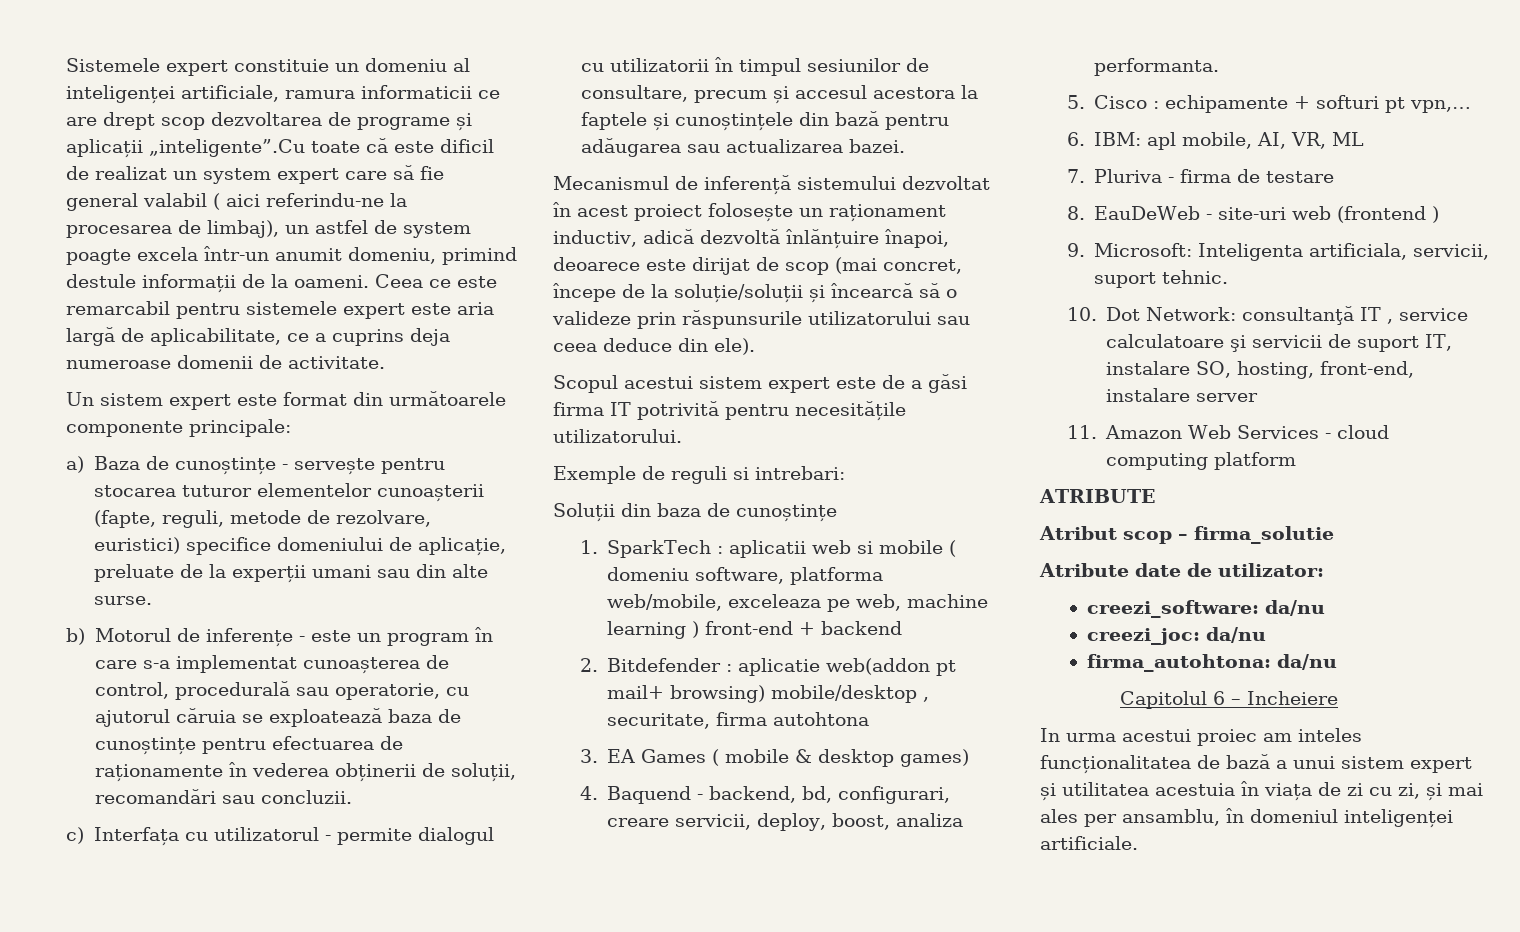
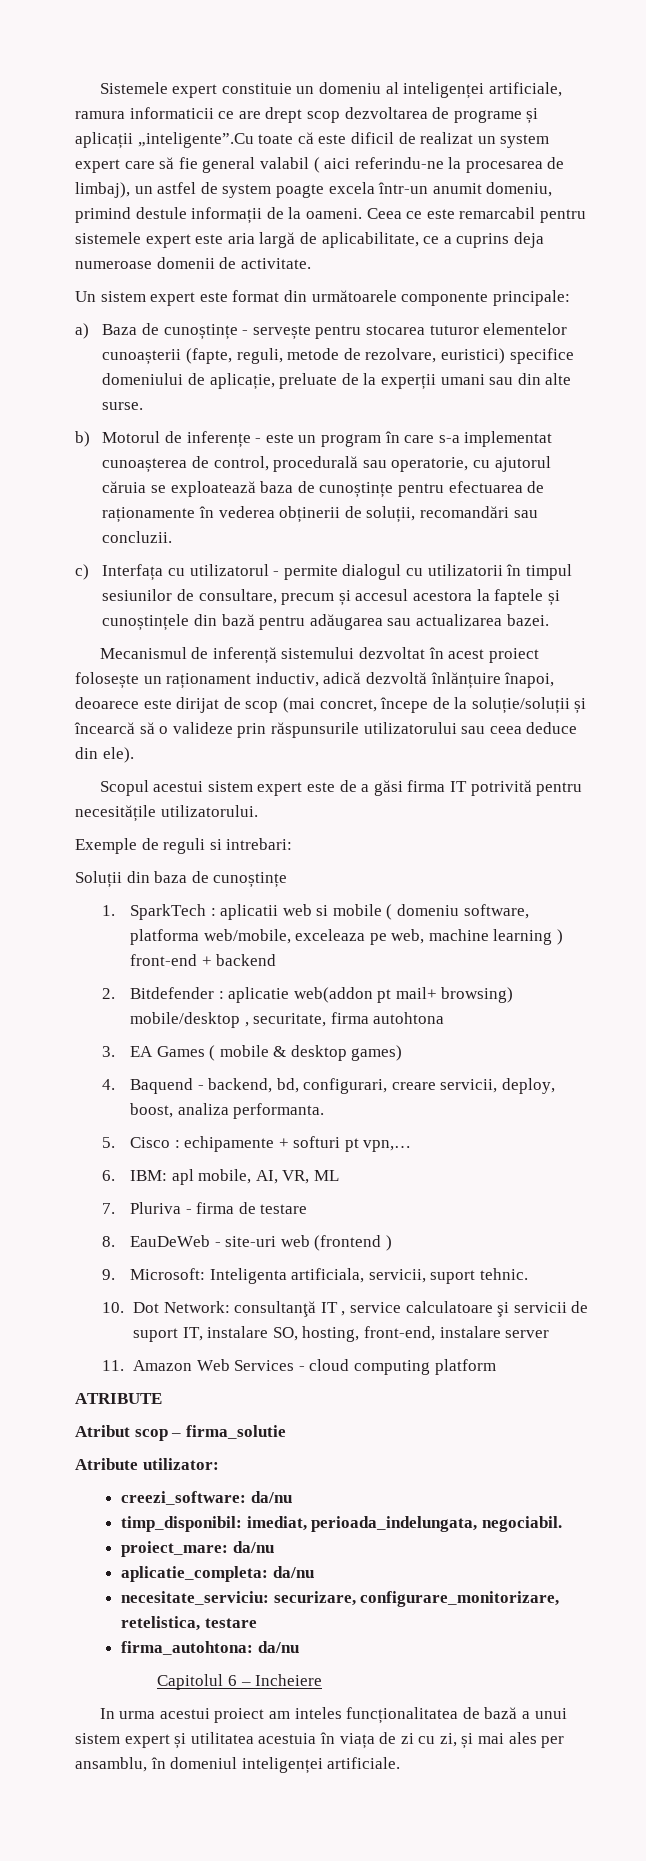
- Atribute date de utilizator:
+ Atribute utilizator:
- creezi_joc: da/nu
+ timp_disponibil: imediat, perioada_indelungata, negociabil.
+ proiect_mare: da/nu
+ aplicatie_completa: da/nu
+ necesitate_serviciu: securizare, configurare_monitorizare, retelistica, testare
- In urma acestui proiec am inteles funcționalitatea de bază a unui sistem expert și utilitatea acestuia în viața de zi cu zi, și mai ales per ansamblu, în domeniul inteligenței artificiale.
+ In urma acestui proiect am inteles funcționalitatea de bază a unui sistem expert și utilitatea acestuia în viața de zi cu zi, și mai ales per ansamblu, în domeniul inteligenței artificiale.

